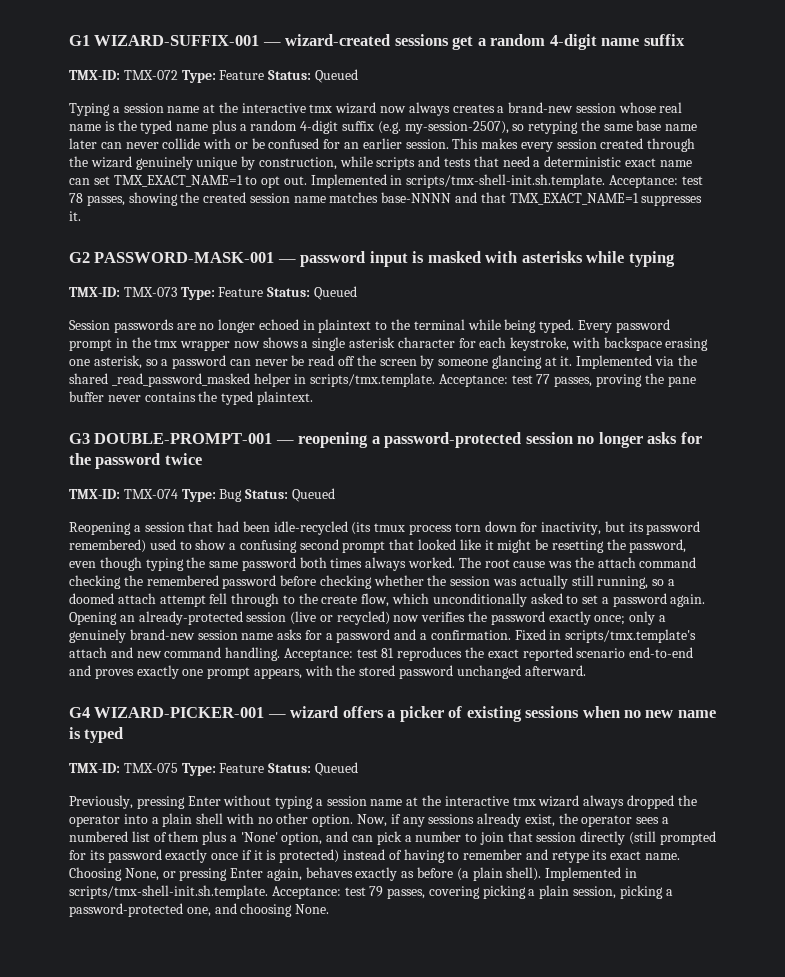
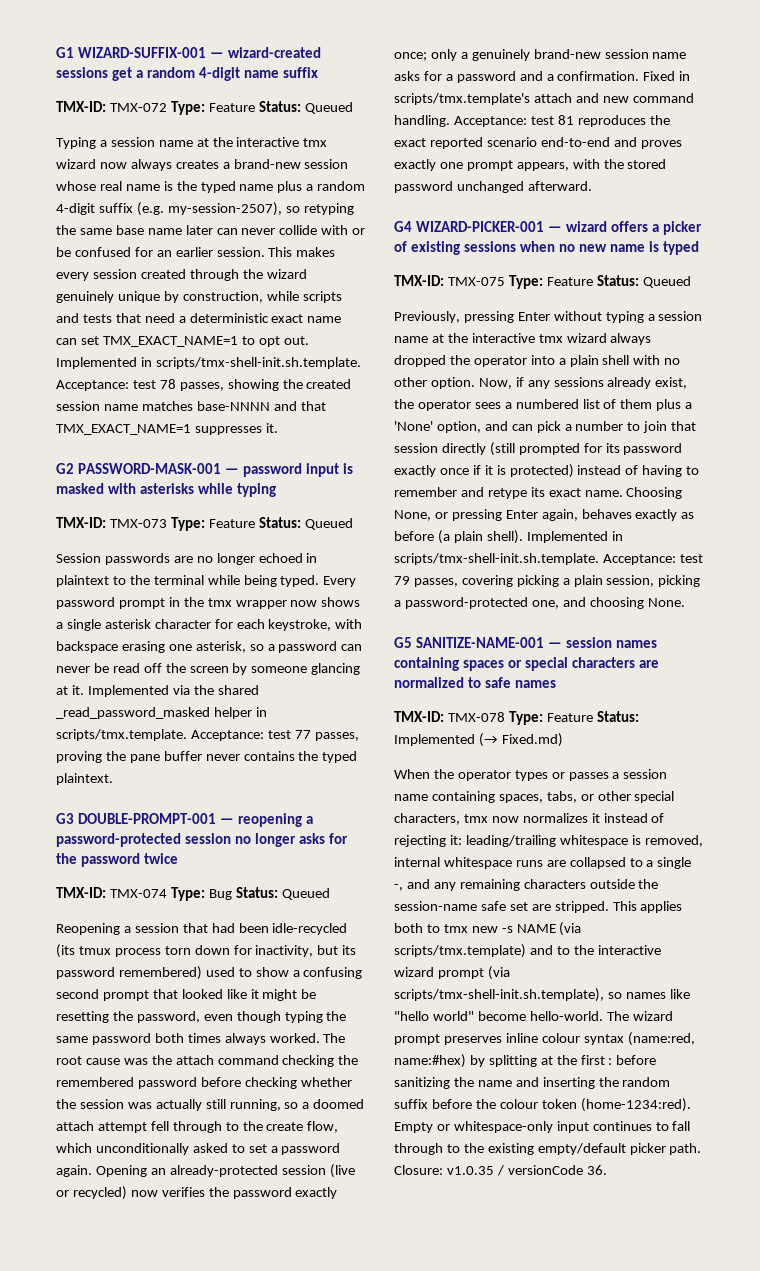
+ G5 SANITIZE-NAME-001 — session names containing spaces or special characters are normalized to safe names
+ TMX-ID: TMX-078 Type: Feature Status: Implemented (→ Fixed.md)
+ When the operator types or passes a session name containing spaces, tabs, or other special characters, tmx now normalizes it instead of rejecting it: leading/trailing whitespace is removed, internal whitespace runs are collapsed to a single -, and any remaining characters outside the session-name safe set are stripped. This applies both to tmx new -s NAME (via scripts/tmx.template) and to the interactive wizard prompt (via scripts/tmx-shell-init.sh.template), so names like "hello world" become hello-world. The wizard prompt preserves inline colour syntax (name:red, name:#hex) by splitting at the first : before sanitizing the name and inserting the random suffix before the colour token (home-1234:red). Empty or whitespace-only input continues to fall through to the existing empty/default picker path. Closure: v1.0.35 / versionCode 36.

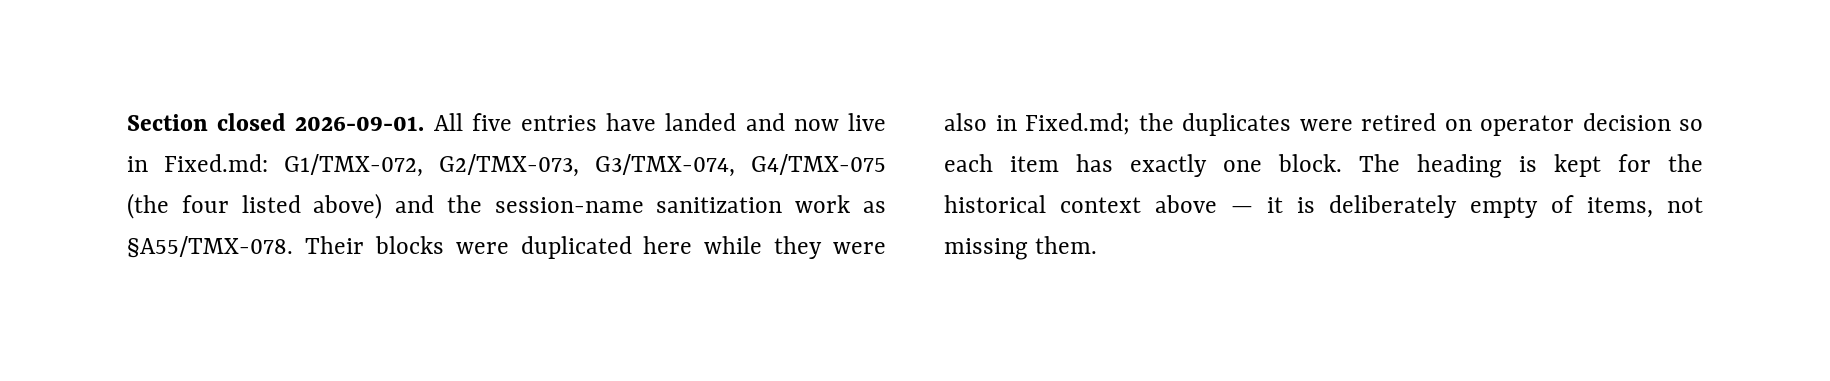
- G1 WIZARD-SUFFIX-001 — wizard-created sessions get a random 4-digit name suffix
- TMX-ID: TMX-072 Type: Feature Status: Queued
- Typing a session name at the interactive tmx wizard now always creates a brand-new session whose real name is the typed name plus a random 4-digit suffix (e.g. my-session-2507), so retyping the same base name later can never collide with or be confused for an earlier session. This makes every session created through the wizard genuinely unique by construction, while scripts and tests that need a deterministic exact name can set TMX_EXACT_NAME=1 to opt out. Implemented in scripts/tmx-shell-init.sh.template. Acceptance: test 78 passes, showing the created session name matches base-NNNN and that TMX_EXACT_NAME=1 suppresses it.
- G2 PASSWORD-MASK-001 — password input is masked with asterisks while typing
- TMX-ID: TMX-073 Type: Feature Status: Queued
- Session passwords are no longer echoed in plaintext to the terminal while being typed. Every password prompt in the tmx wrapper now shows a single asterisk character for each keystroke, with backspace erasing one asterisk, so a password can never be read off the screen by someone glancing at it. Implemented via the shared _read_password_masked helper in scripts/tmx.template. Acceptance: test 77 passes, proving the pane buffer never contains the typed plaintext.
- G3 DOUBLE-PROMPT-001 — reopening a password-protected session no longer asks for the password twice
- TMX-ID: TMX-074 Type: Bug Status: Queued
- Reopening a session that had been idle-recycled (its tmux process torn down for inactivity, but its password remembered) used to show a confusing second prompt that looked like it might be resetting the password, even though typing the same password both times always worked. The root cause was the attach command checking the remembered password before checking whether the session was actually still running, so a doomed attach attempt fell through to the create flow, which unconditionally asked to set a password again. Opening an already-protected session (live or recycled) now verifies the password exactly once; only a genuinely brand-new session name asks for a password and a confirmation. Fixed in scripts/tmx.template's attach and new command handling. Acceptance: test 81 reproduces the exact reported scenario end-to-end and proves exactly one prompt appears, with the stored password unchanged afterward.
- G4 WIZARD-PICKER-001 — wizard offers a picker of existing sessions when no new name is typed
- TMX-ID: TMX-075 Type: Feature Status: Queued
- Previously, pressing Enter without typing a session name at the interactive tmx wizard always dropped the operator into a plain shell with no other option. Now, if any sessions already exist, the operator sees a numbered list of them plus a 'None' option, and can pick a number to join that session directly (still prompted for its password exactly once if it is protected) instead of having to remember and retype its exact name. Choosing None, or pressing Enter again, behaves exactly as before (a plain shell). Implemented in scripts/tmx-shell-init.sh.template. Acceptance: test 79 passes, covering picking a plain session, picking a password-protected one, and choosing None.
- G5 SANITIZE-NAME-001 — session names containing spaces or special characters are normalized to safe names
- TMX-ID: TMX-078 Type: Feature Status: Implemented (→ Fixed.md)
- When the operator types or passes a session name containing spaces, tabs, or other special characters, tmx now normalizes it instead of rejecting it: leading/trailing whitespace is removed, internal whitespace runs are collapsed to a single -, and any remaining characters outside the session-name safe set are stripped. This applies both to tmx new -s NAME (via scripts/tmx.template) and to the interactive wizard prompt (via scripts/tmx-shell-init.sh.template), so names like "hello world" become hello-world. The wizard prompt preserves inline colour syntax (name:red, name:#hex) by splitting at the first : before sanitizing the name and inserting the random suffix before the colour token (home-1234:red). Empty or whitespace-only input continues to fall through to the existing empty/default picker path. Closure: v1.0.35 / versionCode 36.
+ Section closed 2026-09-01. All five entries have landed and now live in Fixed.md: G1/TMX-072, G2/TMX-073, G3/TMX-074, G4/TMX-075 (the four listed above) and the session-name sanitization work as §A55/TMX-078. Their blocks were duplicated here while they were also in Fixed.md; the duplicates were retired on operator decision so each item has exactly one block. The heading is kept for the historical context above — it is deliberately empty of items, not missing them.

